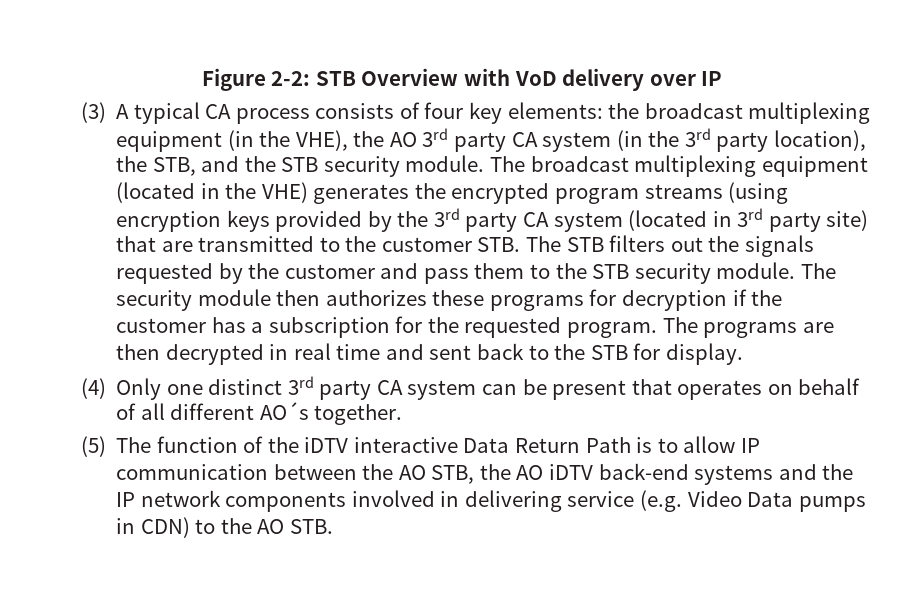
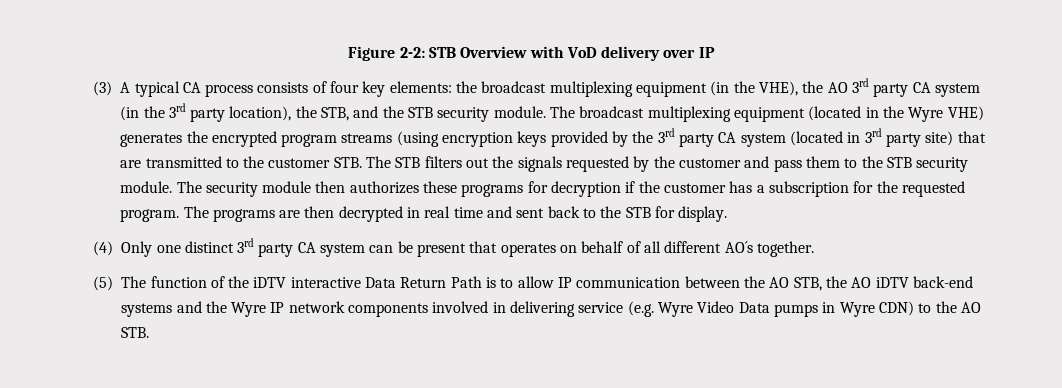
- The broadcast multiplexing equipment (located in the VHE) generates the encrypted program streams (using encryption keys provided by the 3rd party CA system (located in 3rd party site) that are transmitted to the customer STB. The STB filters out the signals requested by the customer and pass them to the STB security module.
+ The broadcast multiplexing equipment (located in the Wyre VHE) generates the encrypted program streams (using encryption keys provided by the 3rd party CA system (located in 3rd party site) that are transmitted to the customer STB. The STB filters out the signals requested by the customer and pass them to the STB security module.
- (5) The function of the iDTV interactive Data Return Path is to allow IP communication between the AO STB, the AO iDTV back-end systems and the IP network components involved in delivering service (e.g. Video Data pumps in CDN) to the AO STB.
+ (5) The function of the iDTV interactive Data Return Path is to allow IP communication between the AO STB, the AO iDTV back-end systems and the Wyre IP network components involved in delivering service (e.g. Wyre Video Data pumps in Wyre CDN) to the AO STB.

